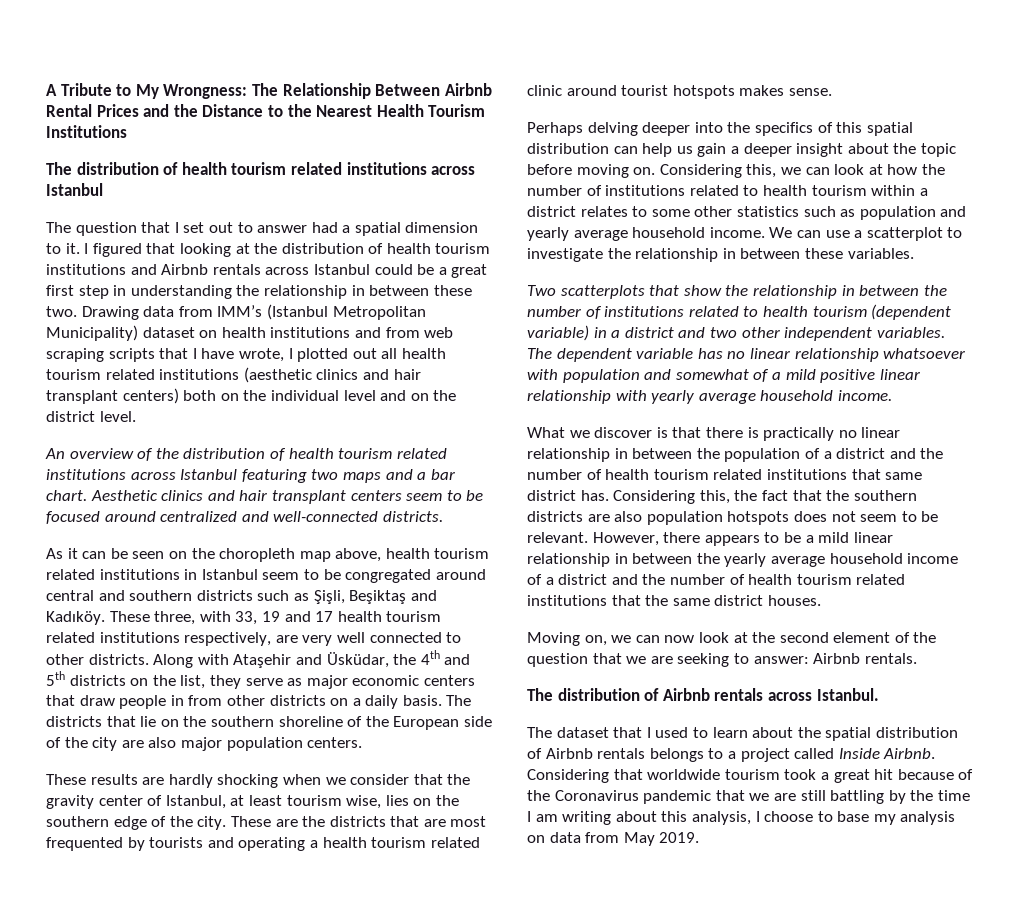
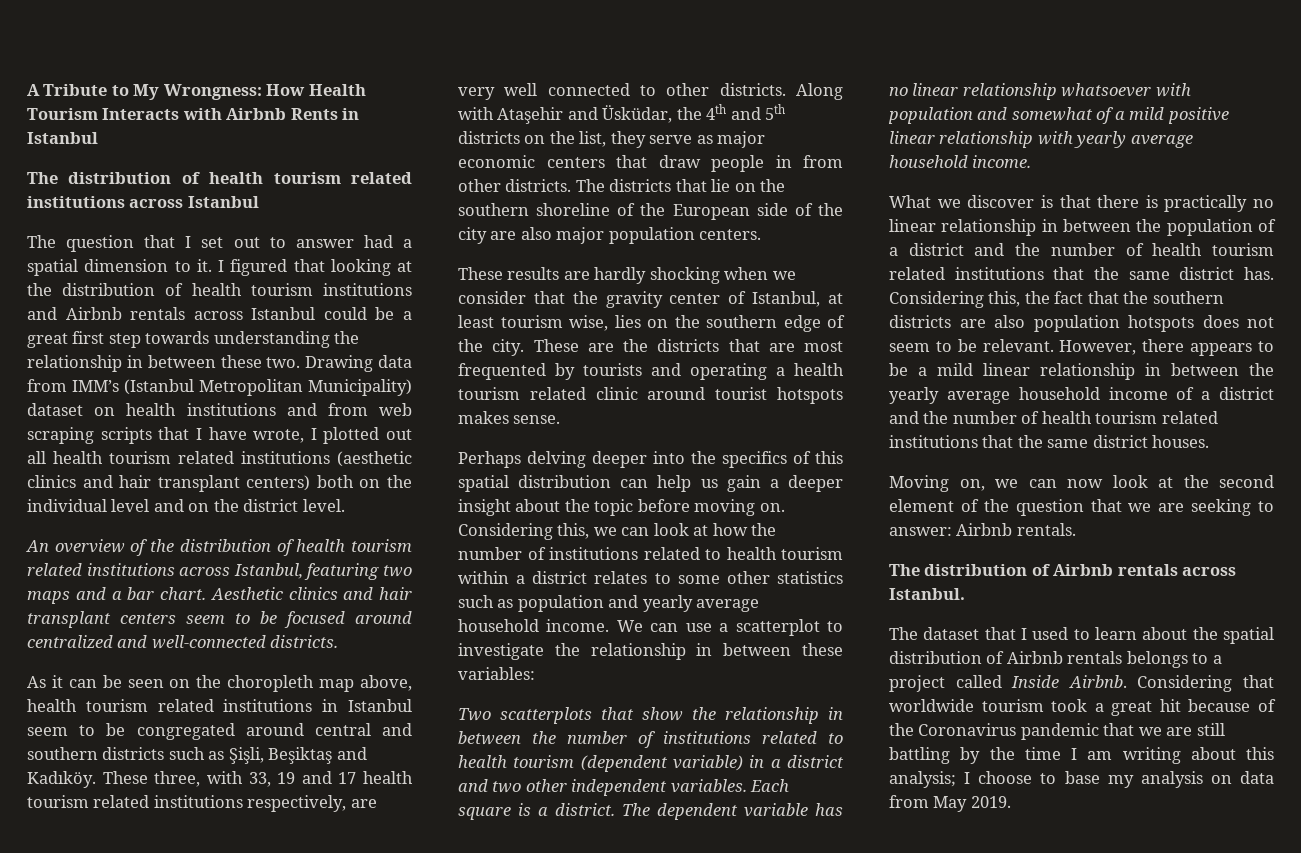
- A Tribute to My Wrongness: The Relationship Between Airbnb Rental Prices and the Distance to the Nearest Health Tourism Institutions
+ A Tribute to My Wrongness: How Health Tourism Interacts with Airbnb Rents in Istanbul
- I figured that looking at the distribution of health tourism institutions and Airbnb rentals across Istanbul could be a great first step in understanding the relationship in between these two.
+ I figured that looking at the distribution of health tourism institutions and Airbnb rentals across Istanbul could be a great first step towards understanding the relationship in between these two.
- An overview of the distribution of health tourism related institutions across Istanbul featuring two maps and a bar chart.
+ An overview of the distribution of health tourism related institutions across Istanbul, featuring two maps and a bar chart.
- Along with Ataşehir and Üsküdar, the 4th and 5th districts on the list, they serve as major economic centers that draw people in from other districts on a daily basis.
+ Along with Ataşehir and Üsküdar, the 4th and 5th districts on the list, they serve as major economic centers that draw people in from other districts.
- We can use a scatterplot to investigate the relationship in between these variables.
+ We can use a scatterplot to investigate the relationship in between these variables:
+ Each square is a district.
- What we discover is that there is practically no linear relationship in between the population of a district and the number of health tourism related institutions that same district has.
+ What we discover is that there is practically no linear relationship in between the population of a district and the number of health tourism related institutions that the same district has.
- Considering that worldwide tourism took a great hit because of the Coronavirus pandemic that we are still battling by the time I am writing about this analysis, I choose to base my analysis on data from May 2019.
+ Considering that worldwide tourism took a great hit because of the Coronavirus pandemic that we are still battling by the time I am writing about this analysis; I choose to base my analysis on data from May 2019.

